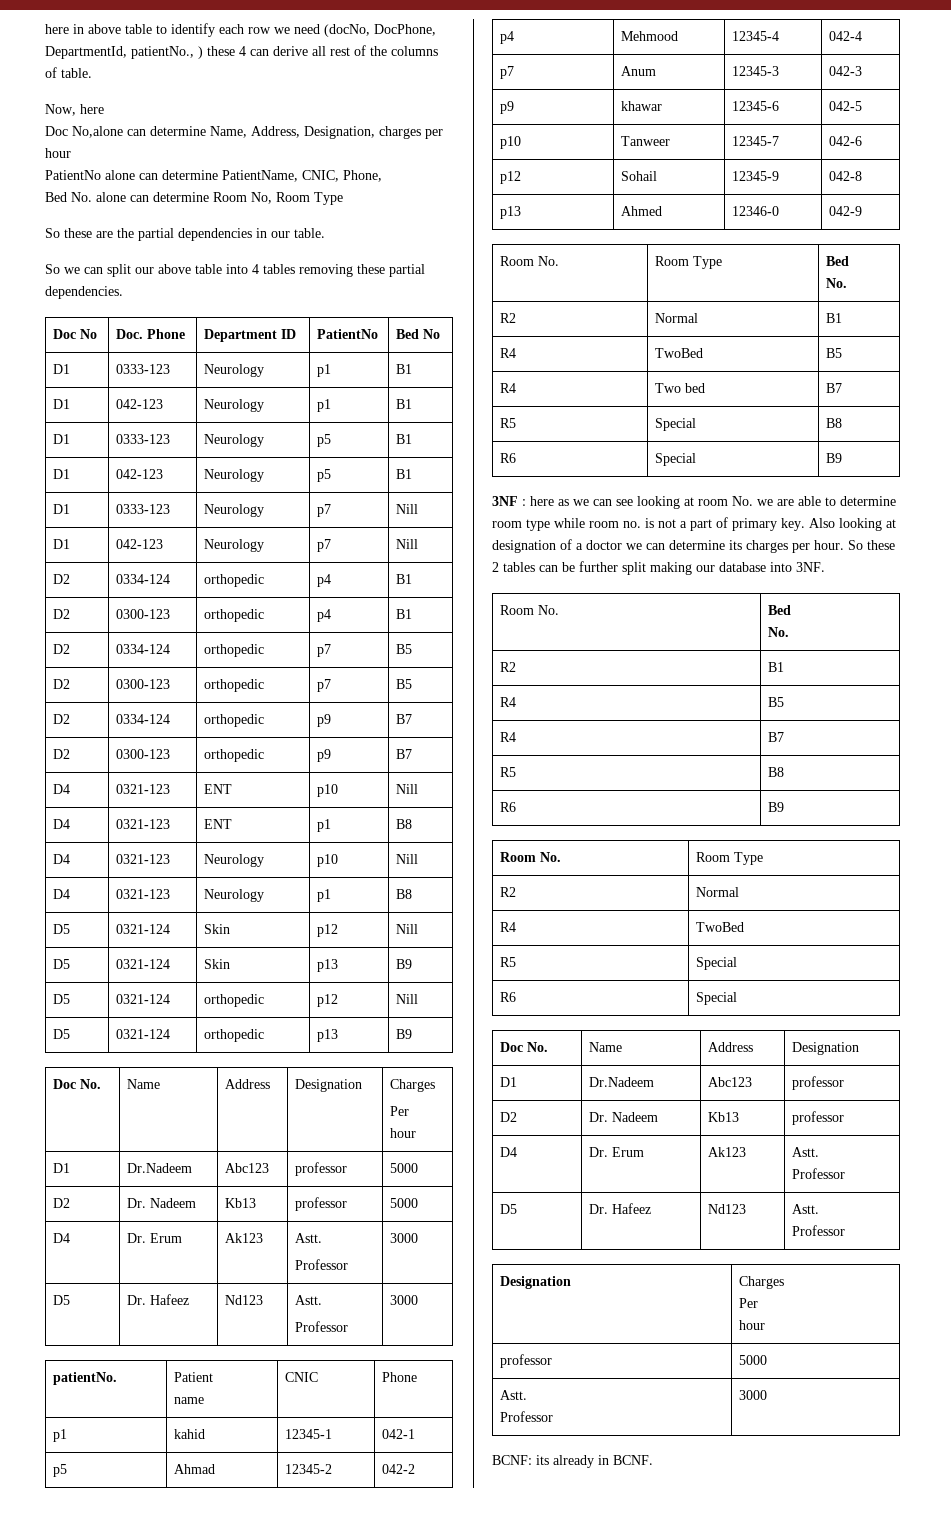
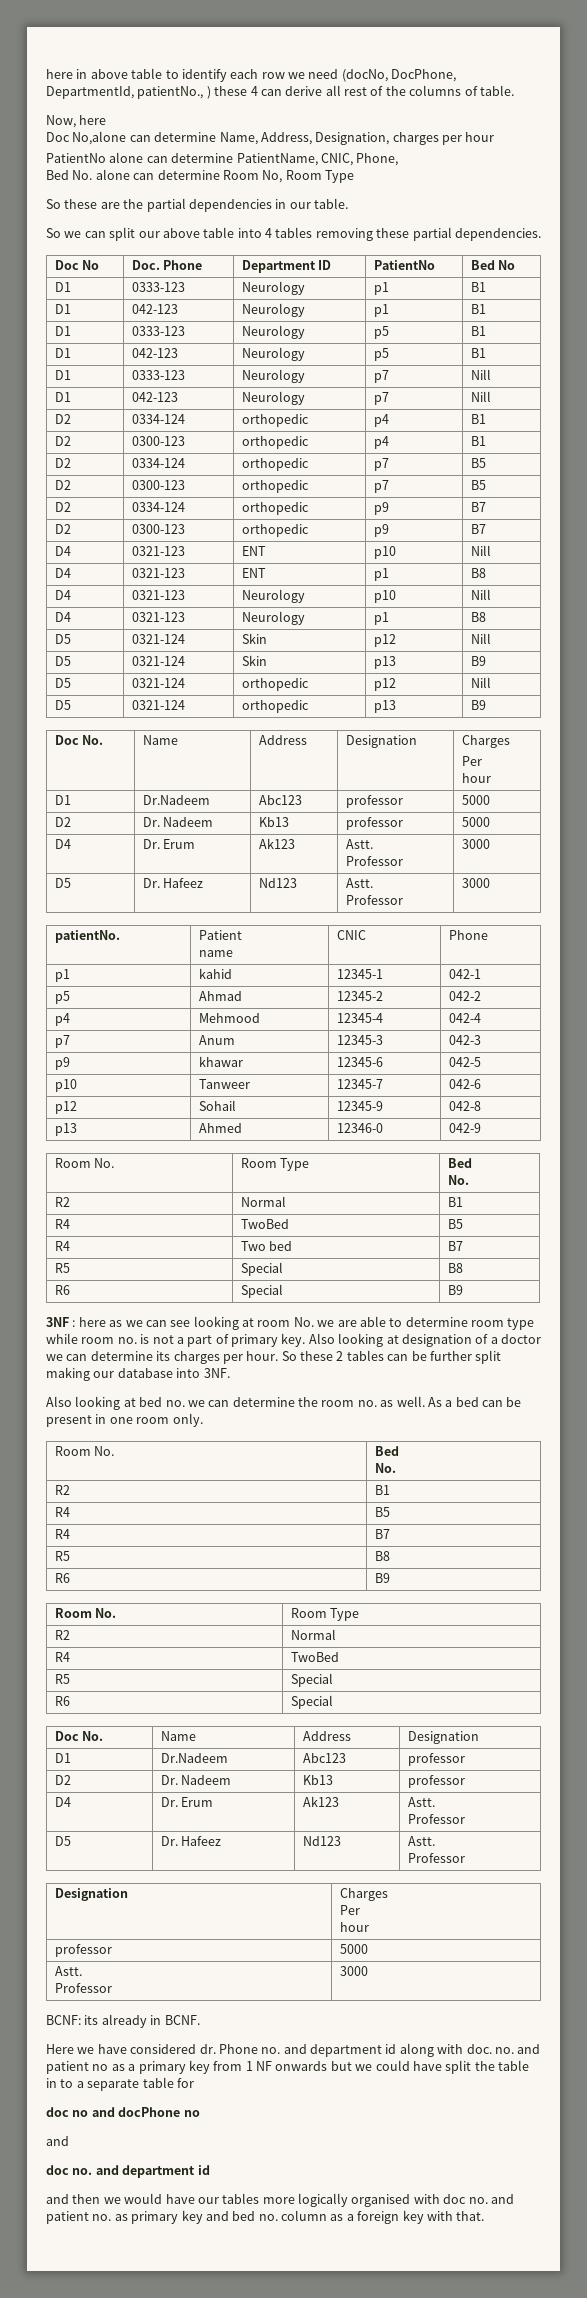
+ Also looking at bed no. we can determine the room no. as well. As a bed can be present in one room only.
+ Here we have considered dr. Phone no. and department id along with doc. no. and patient no as a primary key from 1 NF onwards but we could have split the table in to a separate table for
+ doc no and docPhone no
+ and
+ doc no. and department id
+ and then we would have our tables more logically organised with doc no. and patient no. as primary key and bed no. column as a foreign key with that.

